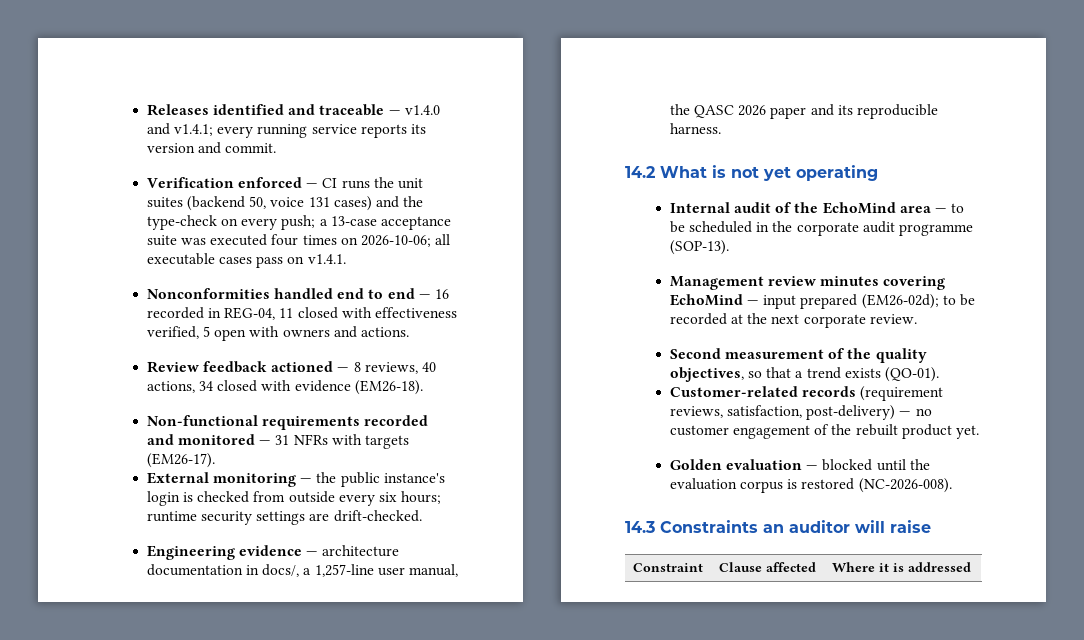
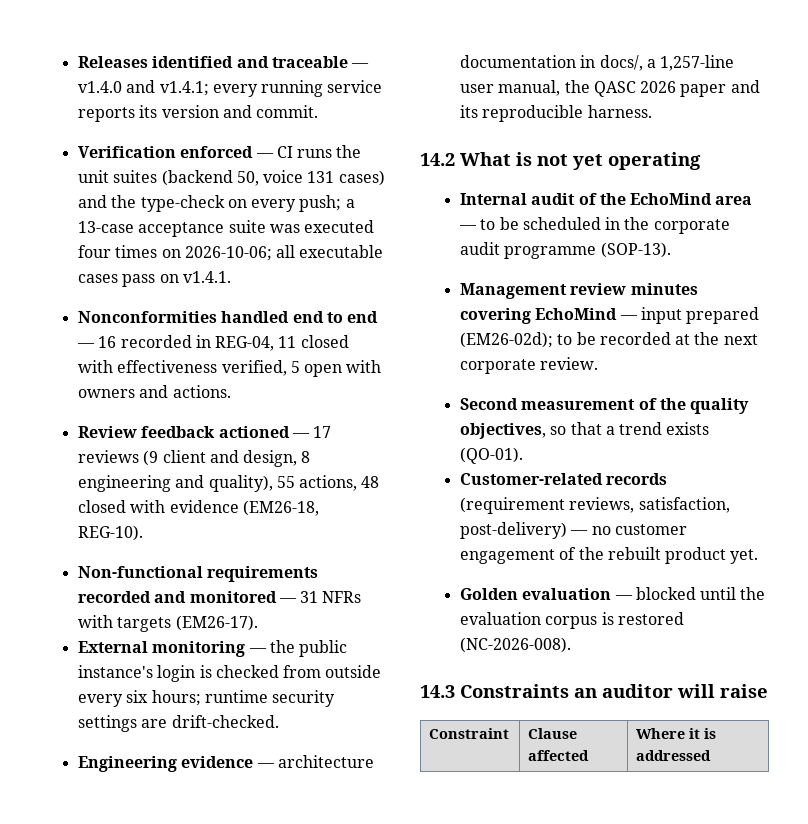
- Review feedback actioned — 8 reviews, 40 actions, 34 closed with evidence (EM26-18).
+ Review feedback actioned — 17 reviews (9 client and design, 8 engineering and quality), 55 actions, 48 closed with evidence (EM26-18, REG-10).

